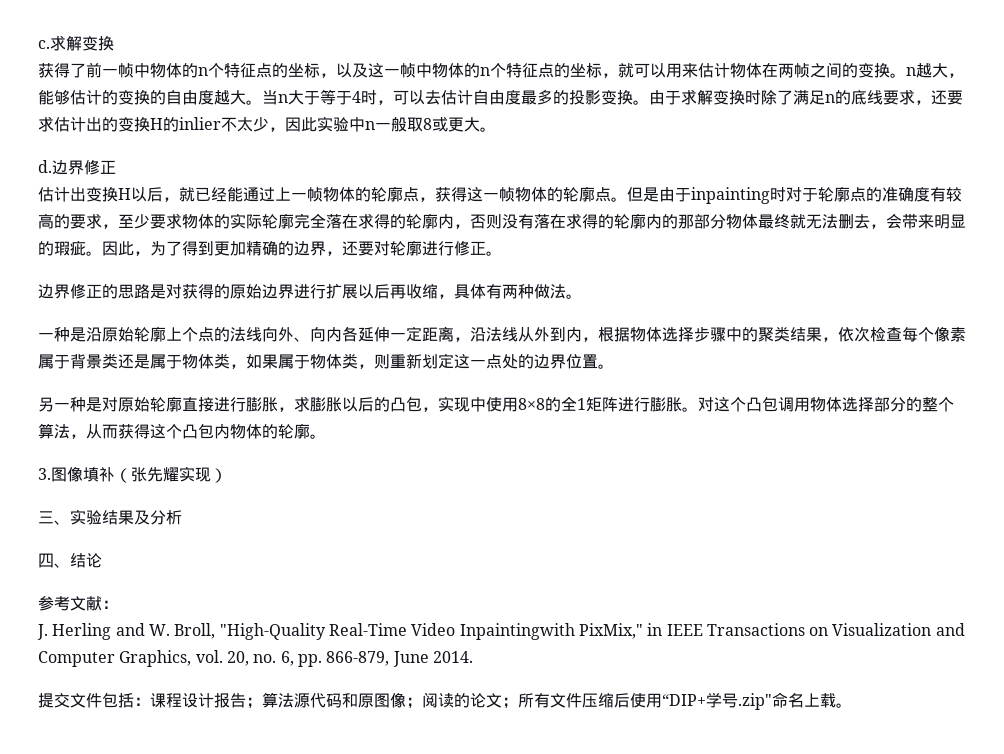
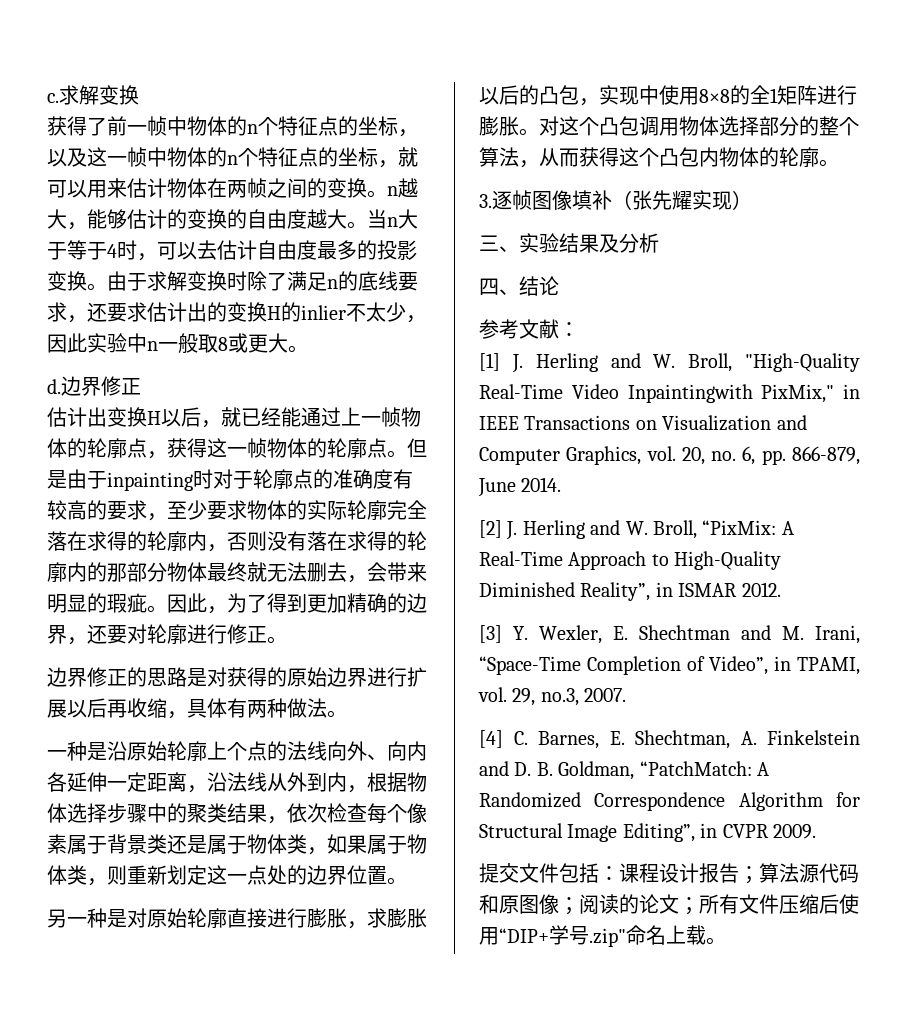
- 3.图像填补（张先耀实现）
+ 3.逐帧图像填补（张先耀实现）
- J. Herling and W. Broll, "High-Quality Real-Time Video Inpaintingwith PixMix," in IEEE Transactions on Visualization and Computer Graphics, vol. 20, no. 6, pp. 866-879, June 2014.
+ [1] J. Herling and W. Broll, "High-Quality Real-Time Video Inpaintingwith PixMix," in IEEE Transactions on Visualization and Computer Graphics, vol. 20, no. 6, pp. 866-879, June 2014.
+ [2] J. Herling and W. Broll, “PixMix: A Real-Time Approach to High-Quality Diminished Reality”, in ISMAR 2012.
+ [3] Y. Wexler, E. Shechtman and M. Irani, “Space-Time Completion of Video”, in TPAMI, vol. 29, no.3, 2007.
+ [4] C. Barnes, E. Shechtman, A. Finkelstein and D. B. Goldman, “PatchMatch: A Randomized Correspondence Algorithm for Structural Image Editing”, in CVPR 2009.

